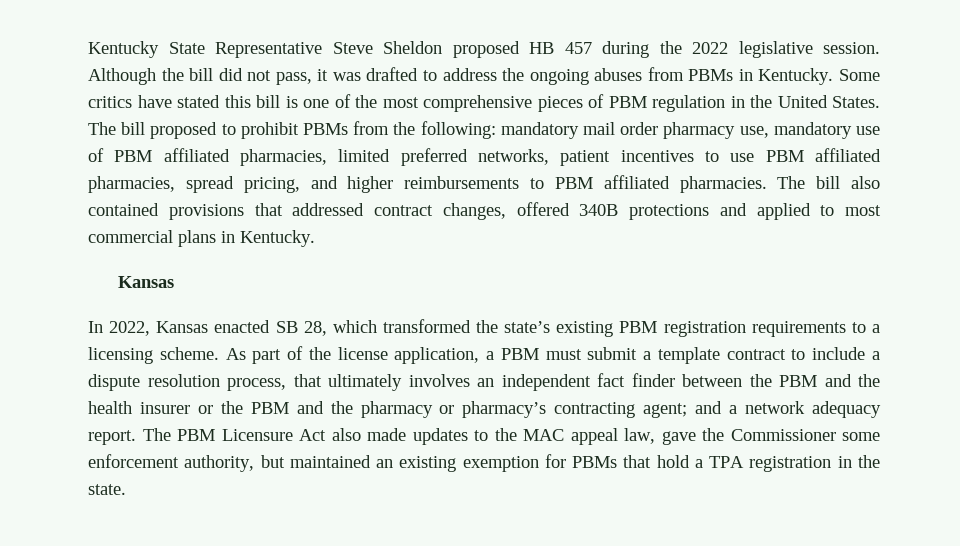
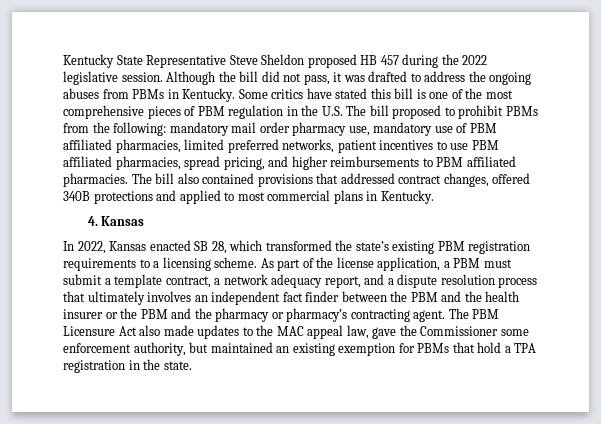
- Some critics have stated this bill is one of the most comprehensive pieces of PBM regulation in the United States. The bill proposed to prohibit PBMs from the following: mandatory mail order pharmacy use, mandatory use of PBM affiliated pharmacies, limited preferred networks, patient incentives to use PBM affiliated pharmacies, spread pricing, and higher reimbursements to PBM affiliated pharmacies.
+ Some critics have stated this bill is one of the most comprehensive pieces of PBM regulation in the U.S. The bill proposed to prohibit PBMs from the following: mandatory mail order pharmacy use, mandatory use of PBM affiliated pharmacies, limited preferred networks, patient incentives to use PBM affiliated pharmacies, spread pricing, and higher reimbursements to PBM affiliated pharmacies.
  The bill also contained provisions that addressed contract changes, offered 340B protections and applied to most commercial plans in Kentucky.
- Kansas
+ 4. Kansas
- As part of the license application, a PBM must submit a template contract to include a dispute resolution process, that ultimately involves an independent fact finder between the PBM and the health insurer or the PBM and the pharmacy or pharmacy’s contracting agent; and a network adequacy report.
+ As part of the license application, a PBM must submit a template contract, a network adequacy report, and a dispute resolution process that ultimately involves an independent fact finder between the PBM and the health insurer or the PBM and the pharmacy or pharmacy’s contracting agent.

